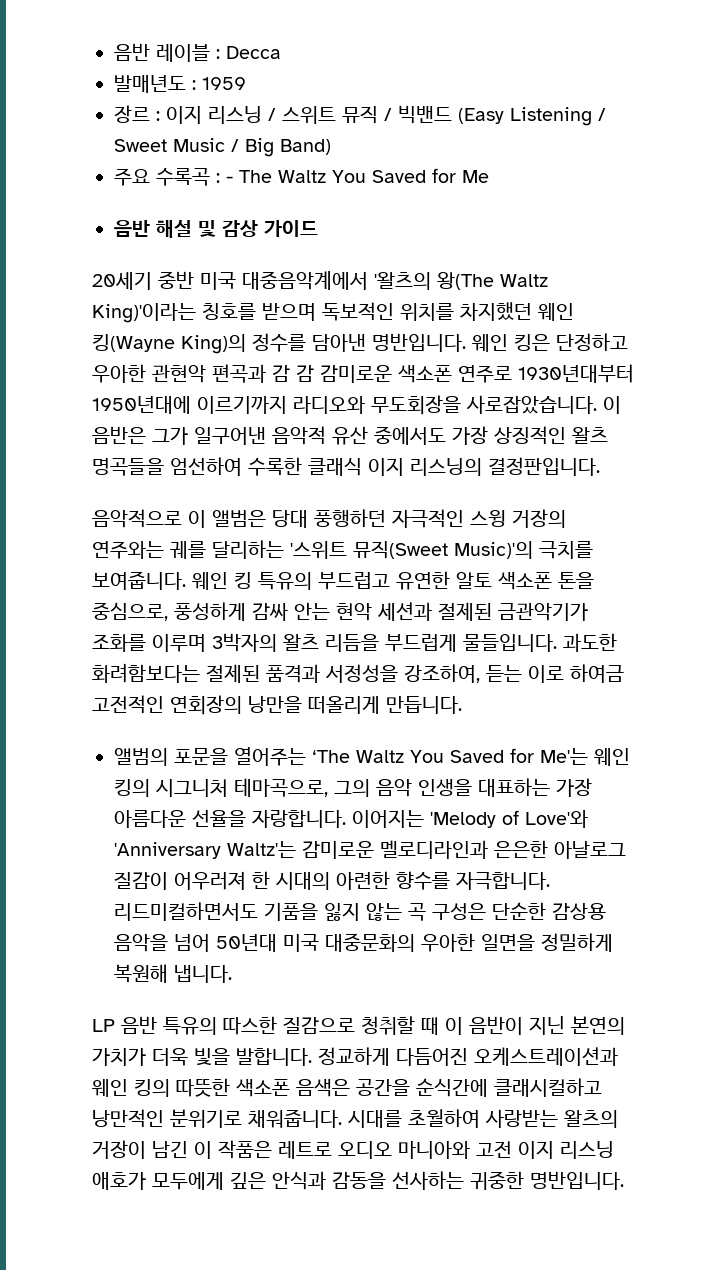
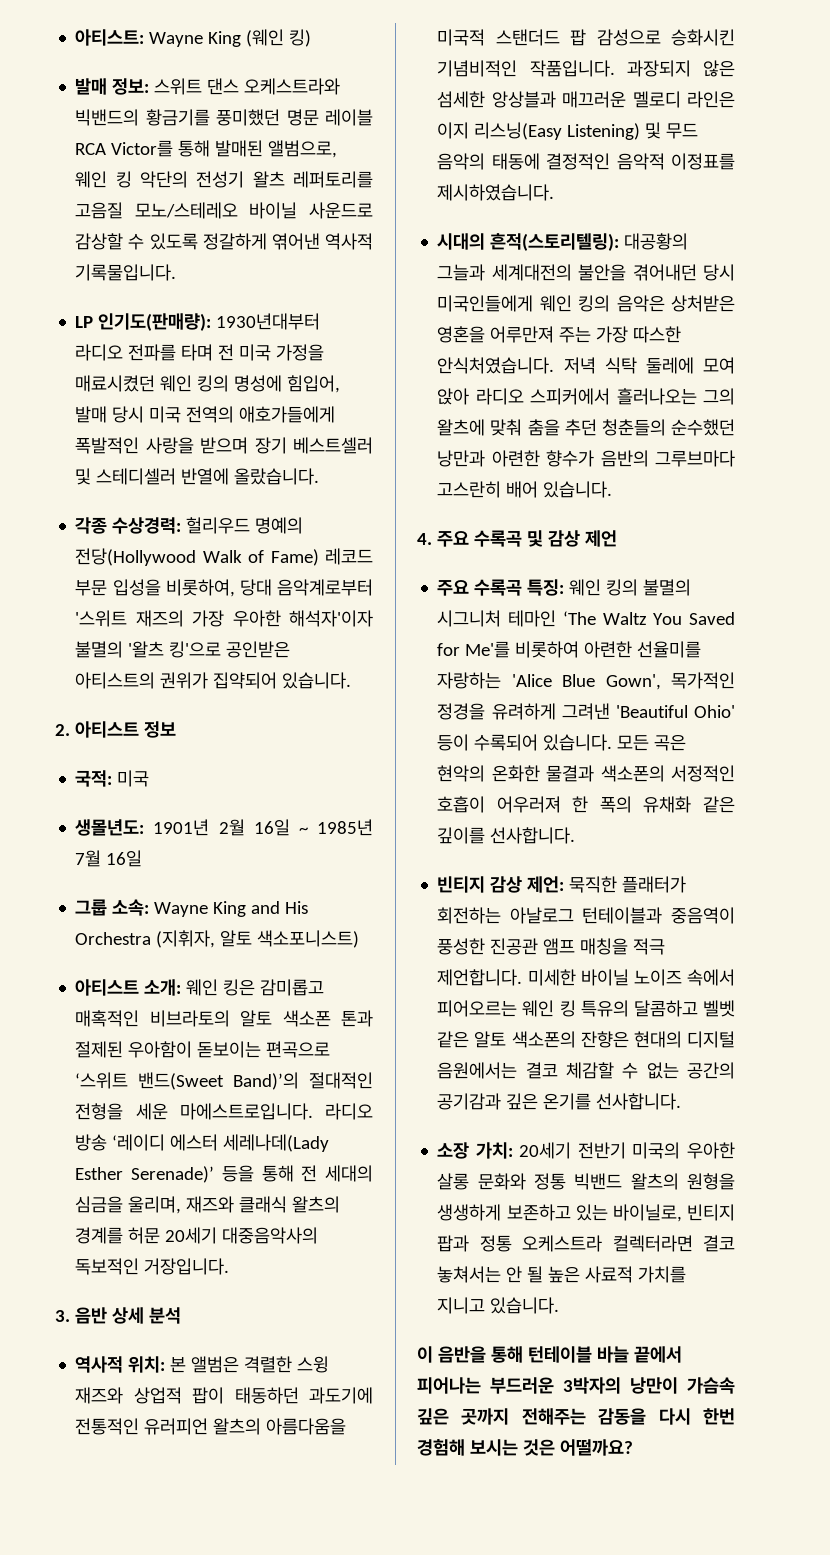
- 음반 레이블 : Decca
- 발매년도 : 1959
- 장르 : 이지 리스닝 / 스위트 뮤직 / 빅밴드 (Easy Listening / Sweet Music / Big Band)
- 주요 수록곡 : - The Waltz You Saved for Me
- 음반 해설 및 감상 가이드
- 20세기 중반 미국 대중음악계에서 '왈츠의 왕(The Waltz King)'이라는 칭호를 받으며 독보적인 위치를 차지했던 웨인 킹(Wayne King)의 정수를 담아낸 명반입니다. 웨인 킹은 단정하고 우아한 관현악 편곡과 감 감 감미로운 색소폰 연주로 1930년대부터 1950년대에 이르기까지 라디오와 무도회장을 사로잡았습니다. 이 음반은 그가 일구어낸 음악적 유산 중에서도 가장 상징적인 왈츠 명곡들을 엄선하여 수록한 클래식 이지 리스닝의 결정판입니다.
- 음악적으로 이 앨범은 당대 풍행하던 자극적인 스윙 거장의 연주와는 궤를 달리하는 '스위트 뮤직(Sweet Music)'의 극치를 보여줍니다. 웨인 킹 특유의 부드럽고 유연한 알토 색소폰 톤을 중심으로, 풍성하게 감싸 안는 현악 세션과 절제된 금관악기가 조화를 이루며 3박자의 왈츠 리듬을 부드럽게 물들입니다. 과도한 화려함보다는 절제된 품격과 서정성을 강조하여, 듣는 이로 하여금 고전적인 연회장의 낭만을 떠올리게 만듭니다.
- 앨범의 포문을 열어주는 ‘The Waltz You Saved for Me'는 웨인 킹의 시그니처 테마곡으로, 그의 음악 인생을 대표하는 가장 아름다운 선율을 자랑합니다. 이어지는 'Melody of Love'와 'Anniversary Waltz'는 감미로운 멜로디라인과 은은한 아날로그 질감이 어우러져 한 시대의 아련한 향수를 자극합니다. 리드미컬하면서도 기품을 잃지 않는 곡 구성은 단순한 감상용 음악을 넘어 50년대 미국 대중문화의 우아한 일면을 정밀하게 복원해 냅니다.
- LP 음반 특유의 따스한 질감으로 청취할 때 이 음반이 지닌 본연의 가치가 더욱 빛을 발합니다. 정교하게 다듬어진 오케스트레이션과 웨인 킹의 따뜻한 색소폰 음색은 공간을 순식간에 클래시컬하고 낭만적인 분위기로 채워줍니다. 시대를 초월하여 사랑받는 왈츠의 거장이 남긴 이 작품은 레트로 오디오 마니아와 고전 이지 리스닝 애호가 모두에게 깊은 안식과 감동을 선사하는 귀중한 명반입니다.
+ 아티스트: Wayne King (웨인 킹)
+ 발매 정보: 스위트 댄스 오케스트라와 빅밴드의 황금기를 풍미했던 명문 레이블 RCA Victor를 통해 발매된 앨범으로, 웨인 킹 악단의 전성기 왈츠 레퍼토리를 고음질 모노/스테레오 바이닐 사운드로 감상할 수 있도록 정갈하게 엮어낸 역사적 기록물입니다.
+ LP 인기도(판매량): 1930년대부터 라디오 전파를 타며 전 미국 가정을 매료시켰던 웨인 킹의 명성에 힘입어, 발매 당시 미국 전역의 애호가들에게 폭발적인 사랑을 받으며 장기 베스트셀러 및 스테디셀러 반열에 올랐습니다.
+ 각종 수상경력: 헐리우드 명예의 전당(Hollywood Walk of Fame) 레코드 부문 입성을 비롯하여, 당대 음악계로부터 '스위트 재즈의 가장 우아한 해석자'이자 불멸의 '왈츠 킹'으로 공인받은 아티스트의 권위가 집약되어 있습니다.
+ 2. 아티스트 정보
+ 국적: 미국
+ 생몰년도: 1901년 2월 16일 ~ 1985년 7월 16일
+ 그룹 소속: Wayne King and His Orchestra (지휘자, 알토 색소포니스트)
+ 아티스트 소개: 웨인 킹은 감미롭고 매혹적인 비브라토의 알토 색소폰 톤과 절제된 우아함이 돋보이는 편곡으로 ‘스위트 밴드(Sweet Band)’의 절대적인 전형을 세운 마에스트로입니다. 라디오 방송 ‘레이디 에스터 세레나데(Lady Esther Serenade)’ 등을 통해 전 세대의 심금을 울리며, 재즈와 클래식 왈츠의 경계를 허문 20세기 대중음악사의 독보적인 거장입니다.
+ 3. 음반 상세 분석
+ 역사적 위치: 본 앨범은 격렬한 스윙 재즈와 상업적 팝이 태동하던 과도기에 전통적인 유러피언 왈츠의 아름다움을 미국적 스탠더드 팝 감성으로 승화시킨 기념비적인 작품입니다. 과장되지 않은 섬세한 앙상블과 매끄러운 멜로디 라인은 이지 리스닝(Easy Listening) 및 무드 음악의 태동에 결정적인 음악적 이정표를 제시하였습니다.
+ 시대의 흔적(스토리텔링): 대공황의 그늘과 세계대전의 불안을 겪어내던 당시 미국인들에게 웨인 킹의 음악은 상처받은 영혼을 어루만져 주는 가장 따스한 안식처였습니다. 저녁 식탁 둘레에 모여 앉아 라디오 스피커에서 흘러나오는 그의 왈츠에 맞춰 춤을 추던 청춘들의 순수했던 낭만과 아련한 향수가 음반의 그루브마다 고스란히 배어 있습니다.
+ 4. 주요 수록곡 및 감상 제언
+ 주요 수록곡 특징: 웨인 킹의 불멸의 시그니처 테마인 ‘The Waltz You Saved for Me'를 비롯하여 아련한 선율미를 자랑하는 'Alice Blue Gown', 목가적인 정경을 유려하게 그려낸 'Beautiful Ohio' 등이 수록되어 있습니다. 모든 곡은 현악의 온화한 물결과 색소폰의 서정적인 호흡이 어우러져 한 폭의 유채화 같은 깊이를 선사합니다.
+ 빈티지 감상 제언: 묵직한 플래터가 회전하는 아날로그 턴테이블과 중음역이 풍성한 진공관 앰프 매칭을 적극 제언합니다. 미세한 바이닐 노이즈 속에서 피어오르는 웨인 킹 특유의 달콤하고 벨벳 같은 알토 색소폰의 잔향은 현대의 디지털 음원에서는 결코 체감할 수 없는 공간의 공기감과 깊은 온기를 선사합니다.
+ 소장 가치: 20세기 전반기 미국의 우아한 살롱 문화와 정통 빅밴드 왈츠의 원형을 생생하게 보존하고 있는 바이닐로, 빈티지 팝과 정통 오케스트라 컬렉터라면 결코 놓쳐서는 안 될 높은 사료적 가치를 지니고 있습니다.
+ 이 음반을 통해 턴테이블 바늘 끝에서 피어나는 부드러운 3박자의 낭만이 가슴속 깊은 곳까지 전해주는 감동을 다시 한번 경험해 보시는 것은 어떨까요?

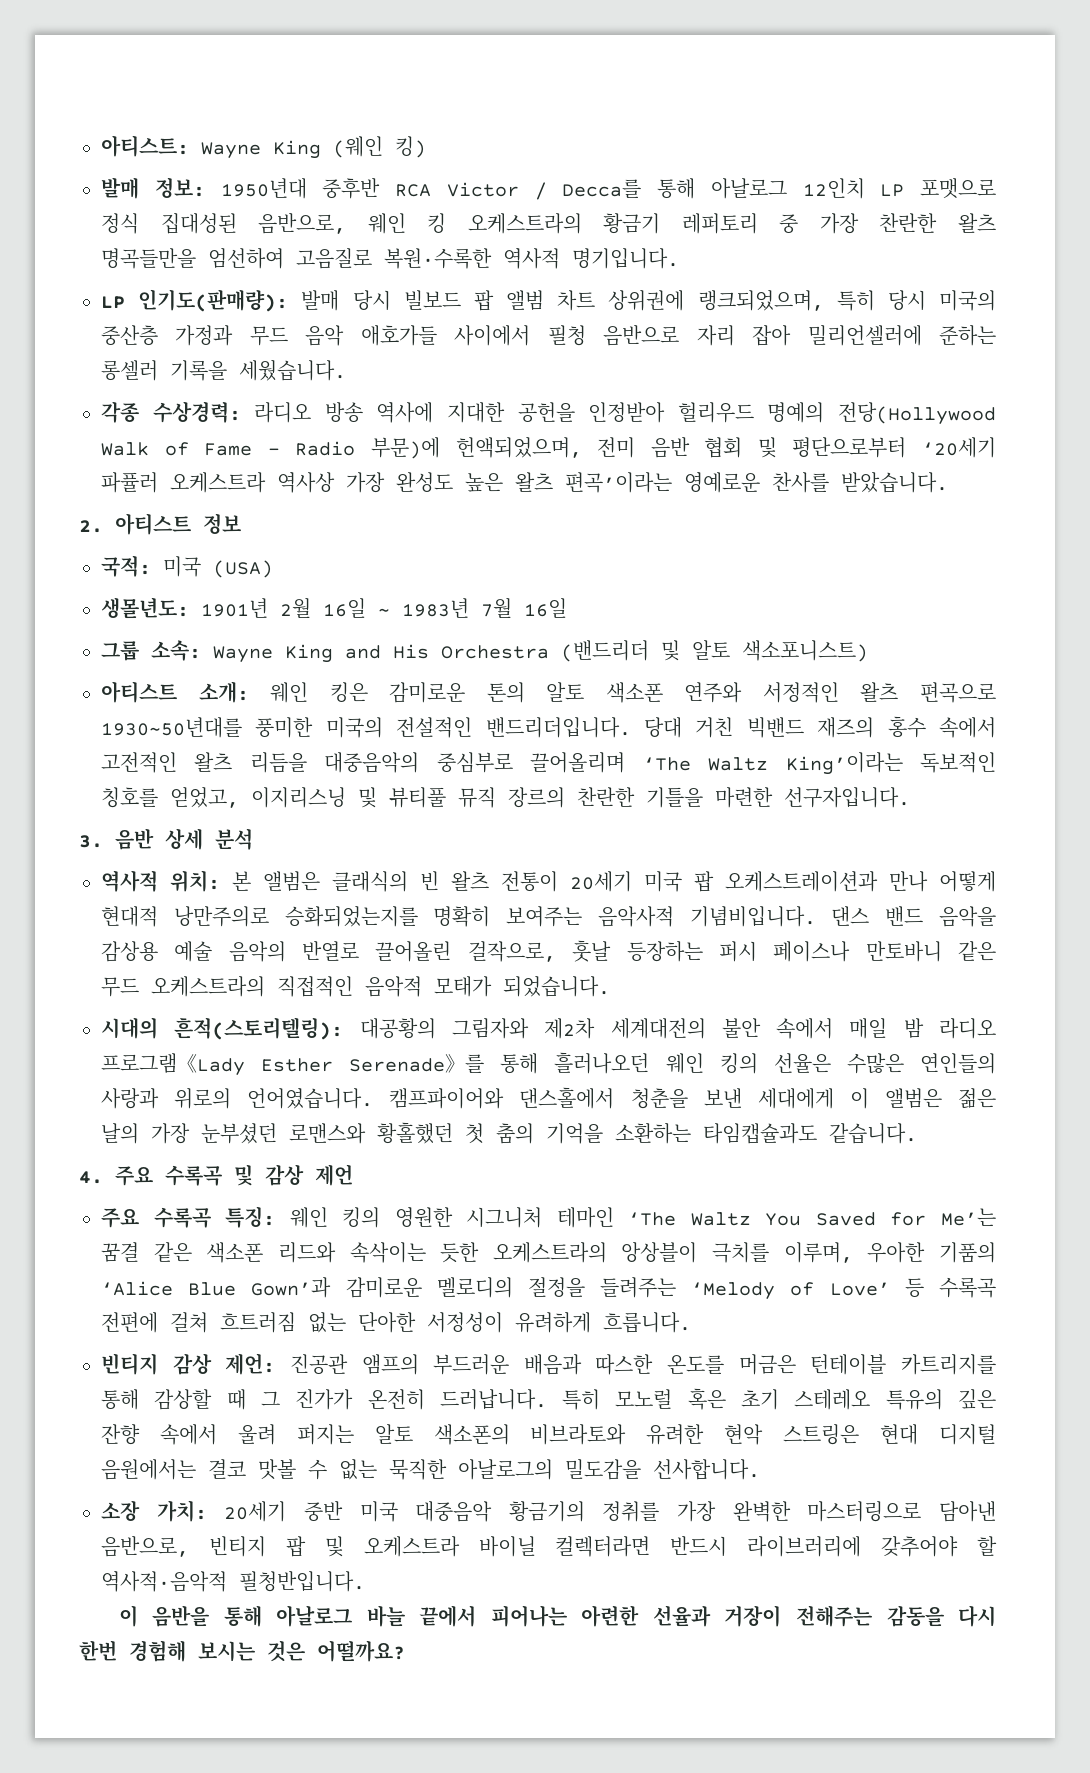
- 발매 정보: 스위트 댄스 오케스트라와 빅밴드의 황금기를 풍미했던 명문 레이블 RCA Victor를 통해 발매된 앨범으로, 웨인 킹 악단의 전성기 왈츠 레퍼토리를 고음질 모노/스테레오 바이닐 사운드로 감상할 수 있도록 정갈하게 엮어낸 역사적 기록물입니다.
- LP 인기도(판매량): 1930년대부터 라디오 전파를 타며 전 미국 가정을 매료시켰던 웨인 킹의 명성에 힘입어, 발매 당시 미국 전역의 애호가들에게 폭발적인 사랑을 받으며 장기 베스트셀러 및 스테디셀러 반열에 올랐습니다.
- 각종 수상경력: 헐리우드 명예의 전당(Hollywood Walk of Fame) 레코드 부문 입성을 비롯하여, 당대 음악계로부터 '스위트 재즈의 가장 우아한 해석자'이자 불멸의 '왈츠 킹'으로 공인받은 아티스트의 권위가 집약되어 있습니다.
+ 발매 정보: 1950년대 중후반 RCA Victor / Decca를 통해 아날로그 12인치 LP 포맷으로 정식 집대성된 음반으로, 웨인 킹 오케스트라의 황금기 레퍼토리 중 가장 찬란한 왈츠 명곡들만을 엄선하여 고음질로 복원·수록한 역사적 명기입니다.
+ LP 인기도(판매량): 발매 당시 빌보드 팝 앨범 차트 상위권에 랭크되었으며, 특히 당시 미국의 중산층 가정과 무드 음악 애호가들 사이에서 필청 음반으로 자리 잡아 밀리언셀러에 준하는 롱셀러 기록을 세웠습니다.
+ 각종 수상경력: 라디오 방송 역사에 지대한 공헌을 인정받아 헐리우드 명예의 전당(Hollywood Walk of Fame - Radio 부문)에 헌액되었으며, 전미 음반 협회 및 평단으로부터 ‘20세기 파퓰러 오케스트라 역사상 가장 완성도 높은 왈츠 편곡’이라는 영예로운 찬사를 받았습니다.
- 국적: 미국
+ 국적: 미국 (USA)
- 생몰년도: 1901년 2월 16일 ~ 1985년 7월 16일
+ 생몰년도: 1901년 2월 16일 ~ 1983년 7월 16일
- 그룹 소속: Wayne King and His Orchestra (지휘자, 알토 색소포니스트)
+ 그룹 소속: Wayne King and His Orchestra (밴드리더 및 알토 색소포니스트)
- 아티스트 소개: 웨인 킹은 감미롭고 매혹적인 비브라토의 알토 색소폰 톤과 절제된 우아함이 돋보이는 편곡으로 ‘스위트 밴드(Sweet Band)’의 절대적인 전형을 세운 마에스트로입니다. 라디오 방송 ‘레이디 에스터 세레나데(Lady Esther Serenade)’ 등을 통해 전 세대의 심금을 울리며, 재즈와 클래식 왈츠의 경계를 허문 20세기 대중음악사의 독보적인 거장입니다.
+ 아티스트 소개: 웨인 킹은 감미로운 톤의 알토 색소폰 연주와 서정적인 왈츠 편곡으로 1930~50년대를 풍미한 미국의 전설적인 밴드리더입니다. 당대 거친 빅밴드 재즈의 홍수 속에서 고전적인 왈츠 리듬을 대중음악의 중심부로 끌어올리며 ‘The Waltz King’이라는 독보적인 칭호를 얻었고, 이지리스닝 및 뷰티풀 뮤직 장르의 찬란한 기틀을 마련한 선구자입니다.
- 역사적 위치: 본 앨범은 격렬한 스윙 재즈와 상업적 팝이 태동하던 과도기에 전통적인 유러피언 왈츠의 아름다움을 미국적 스탠더드 팝 감성으로 승화시킨 기념비적인 작품입니다. 과장되지 않은 섬세한 앙상블과 매끄러운 멜로디 라인은 이지 리스닝(Easy Listening) 및 무드 음악의 태동에 결정적인 음악적 이정표를 제시하였습니다.
- 시대의 흔적(스토리텔링): 대공황의 그늘과 세계대전의 불안을 겪어내던 당시 미국인들에게 웨인 킹의 음악은 상처받은 영혼을 어루만져 주는 가장 따스한 안식처였습니다. 저녁 식탁 둘레에 모여 앉아 라디오 스피커에서 흘러나오는 그의 왈츠에 맞춰 춤을 추던 청춘들의 순수했던 낭만과 아련한 향수가 음반의 그루브마다 고스란히 배어 있습니다.
+ 역사적 위치: 본 앨범은 클래식의 빈 왈츠 전통이 20세기 미국 팝 오케스트레이션과 만나 어떻게 현대적 낭만주의로 승화되었는지를 명확히 보여주는 음악사적 기념비입니다. 댄스 밴드 음악을 감상용 예술 음악의 반열로 끌어올린 걸작으로, 훗날 등장하는 퍼시 페이스나 만토바니 같은 무드 오케스트라의 직접적인 음악적 모태가 되었습니다.
+ 시대의 흔적(스토리텔링): 대공황의 그림자와 제2차 세계대전의 불안 속에서 매일 밤 라디오 프로그램《Lady Esther Serenade》를 통해 흘러나오던 웨인 킹의 선율은 수많은 연인들의 사랑과 위로의 언어였습니다. 캠프파이어와 댄스홀에서 청춘을 보낸 세대에게 이 앨범은 젊은 날의 가장 눈부셨던 로맨스와 황홀했던 첫 춤의 기억을 소환하는 타임캡슐과도 같습니다.
- 주요 수록곡 특징: 웨인 킹의 불멸의 시그니처 테마인 ‘The Waltz You Saved for Me'를 비롯하여 아련한 선율미를 자랑하는 'Alice Blue Gown', 목가적인 정경을 유려하게 그려낸 'Beautiful Ohio' 등이 수록되어 있습니다. 모든 곡은 현악의 온화한 물결과 색소폰의 서정적인 호흡이 어우러져 한 폭의 유채화 같은 깊이를 선사합니다.
- 빈티지 감상 제언: 묵직한 플래터가 회전하는 아날로그 턴테이블과 중음역이 풍성한 진공관 앰프 매칭을 적극 제언합니다. 미세한 바이닐 노이즈 속에서 피어오르는 웨인 킹 특유의 달콤하고 벨벳 같은 알토 색소폰의 잔향은 현대의 디지털 음원에서는 결코 체감할 수 없는 공간의 공기감과 깊은 온기를 선사합니다.
+ 주요 수록곡 특징: 웨인 킹의 영원한 시그니처 테마인 ‘The Waltz You Saved for Me’는 꿈결 같은 색소폰 리드와 속삭이는 듯한 오케스트라의 앙상블이 극치를 이루며, 우아한 기품의 ‘Alice Blue Gown’과 감미로운 멜로디의 절정을 들려주는 ‘Melody of Love’ 등 수록곡 전편에 걸쳐 흐트러짐 없는 단아한 서정성이 유려하게 흐릅니다.
+ 빈티지 감상 제언: 진공관 앰프의 부드러운 배음과 따스한 온도를 머금은 턴테이블 카트리지를 통해 감상할 때 그 진가가 온전히 드러납니다. 특히 모노럴 혹은 초기 스테레오 특유의 깊은 잔향 속에서 울려 퍼지는 알토 색소폰의 비브라토와 유려한 현악 스트링은 현대 디지털 음원에서는 결코 맛볼 수 없는 묵직한 아날로그의 밀도감을 선사합니다.
- 소장 가치: 20세기 전반기 미국의 우아한 살롱 문화와 정통 빅밴드 왈츠의 원형을 생생하게 보존하고 있는 바이닐로, 빈티지 팝과 정통 오케스트라 컬렉터라면 결코 놓쳐서는 안 될 높은 사료적 가치를 지니고 있습니다.
+ 소장 가치: 20세기 중반 미국 대중음악 황금기의 정취를 가장 완벽한 마스터링으로 담아낸 음반으로, 빈티지 팝 및 오케스트라 바이닐 컬렉터라면 반드시 라이브러리에 갖추어야 할 역사적·음악적 필청반입니다.
- 이 음반을 통해 턴테이블 바늘 끝에서 피어나는 부드러운 3박자의 낭만이 가슴속 깊은 곳까지 전해주는 감동을 다시 한번 경험해 보시는 것은 어떨까요?
+ 이 음반을 통해 아날로그 바늘 끝에서 피어나는 아련한 선율과 거장이 전해주는 감동을 다시 한번 경험해 보시는 것은 어떨까요?

